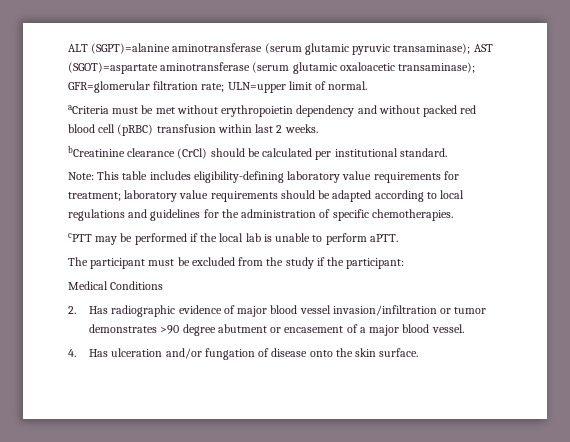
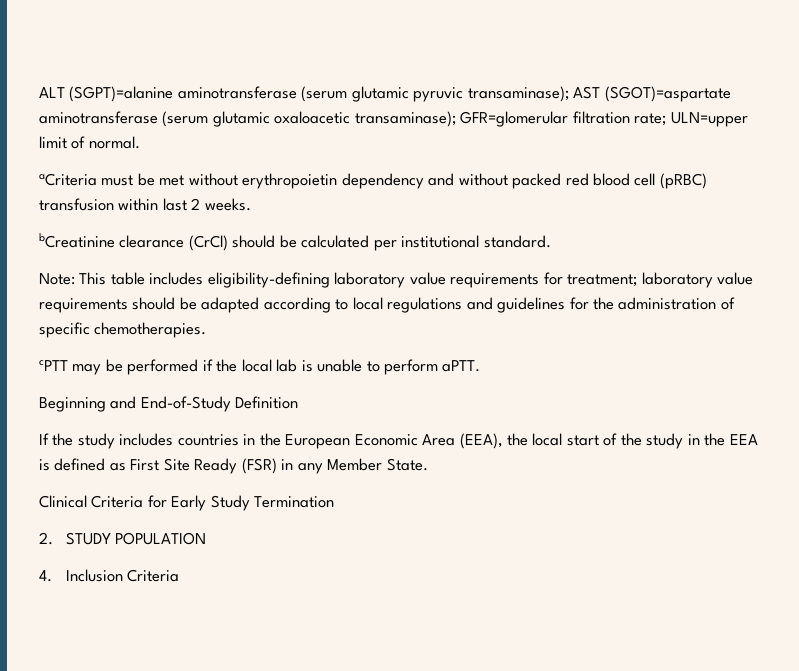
- The participant must be excluded from the study if the participant:
- Medical Conditions
- 2. Has radiographic evidence of major blood vessel invasion/infiltration or tumor demonstrates >90 degree abutment or encasement of a major blood vessel.
- 4. Has ulceration and/or fungation of disease onto the skin surface.
+ Beginning and End-of-Study Definition
+ If the study includes countries in the European Economic Area (EEA), the local start of the study in the EEA is defined as First Site Ready (FSR) in any Member State.
+ Clinical Criteria for Early Study Termination
+ 2. STUDY POPULATION
+ 4. Inclusion Criteria

